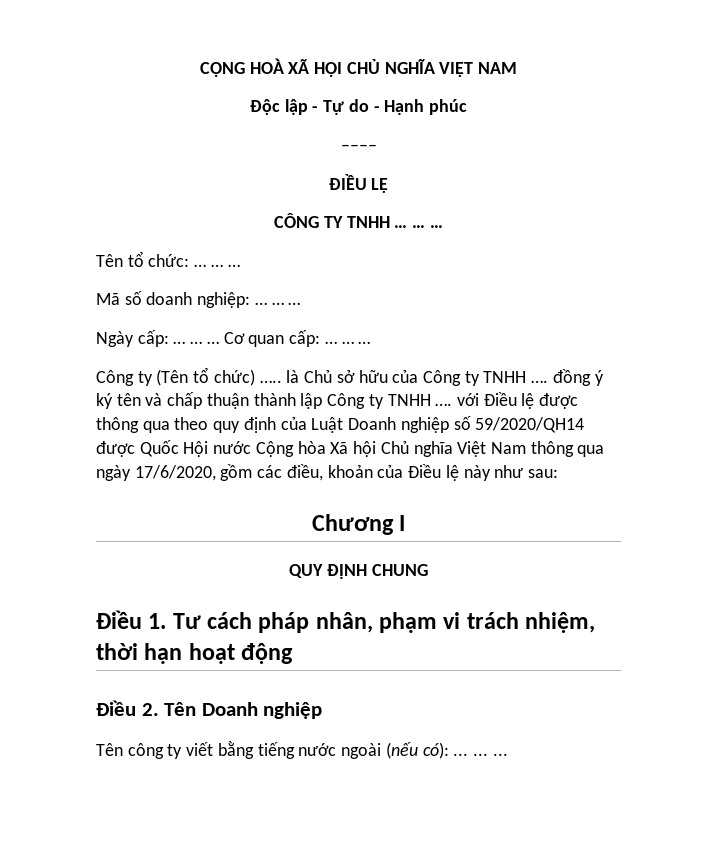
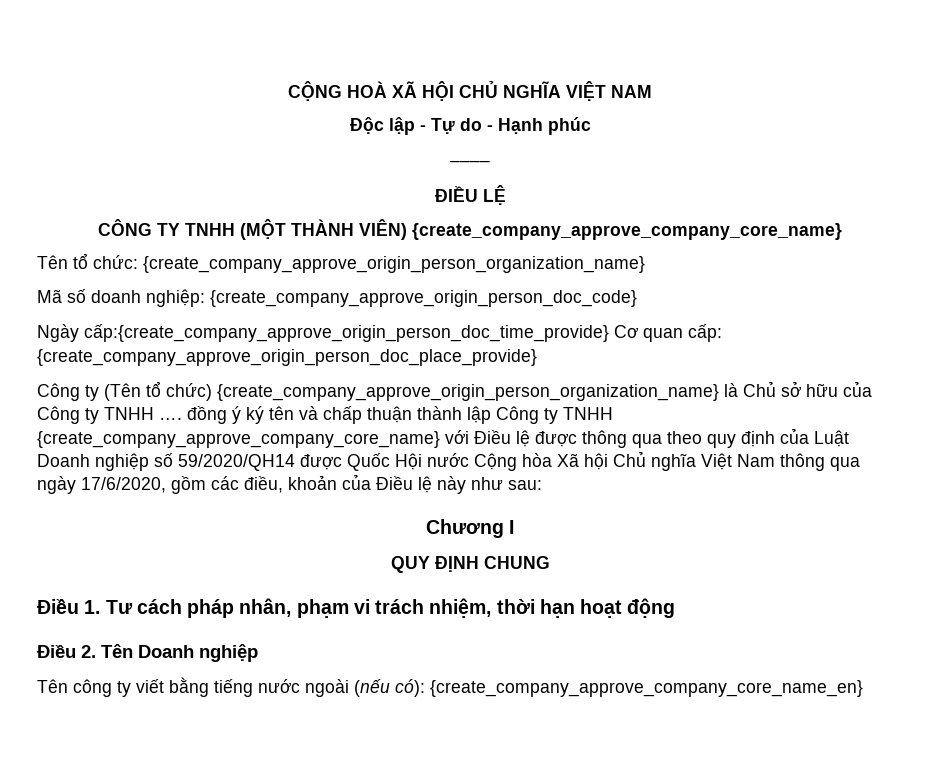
- CÔNG TY TNHH … … …
+ CÔNG TY TNHH (MỘT THÀNH VIÊN) {create_company_approve_company_core_name}
- Tên tổ chức: … … …
+ Tên tổ chức: {create_company_approve_origin_person_organization_name}
- Mã số doanh nghiệp: … … …
- Ngày cấp: … … … Cơ quan cấp: … … …
+ Mã số doanh nghiệp: {create_company_approve_origin_person_doc_code}
+ Ngày cấp:{create_company_approve_origin_person_doc_time_provide} Cơ quan cấp: {create_company_approve_origin_person_doc_place_provide}
- Công ty (Tên tổ chức) ….. là Chủ sở hữu của Công ty TNHH …. đồng ý ký tên và chấp thuận thành lập Công ty TNHH …. với Điều lệ được thông qua theo quy định của Luật Doanh nghiệp số 59/2020/QH14 được Quốc Hội nước Cộng hòa Xã hội Chủ nghĩa Việt Nam thông qua ngày 17/6/2020, gồm các điều, khoản của Điều lệ này như sau:
+ Công ty (Tên tổ chức) {create_company_approve_origin_person_organization_name} là Chủ sở hữu của Công ty TNHH …. đồng ý ký tên và chấp thuận thành lập Công ty TNHH {create_company_approve_company_core_name} với Điều lệ được thông qua theo quy định của Luật Doanh nghiệp số 59/2020/QH14 được Quốc Hội nước Cộng hòa Xã hội Chủ nghĩa Việt Nam thông qua ngày 17/6/2020, gồm các điều, khoản của Điều lệ này như sau:
- Tên công ty viết bằng tiếng nước ngoài (nếu có): ... ... ...
+ Tên công ty viết bằng tiếng nước ngoài (nếu có): {create_company_approve_company_core_name_en}

